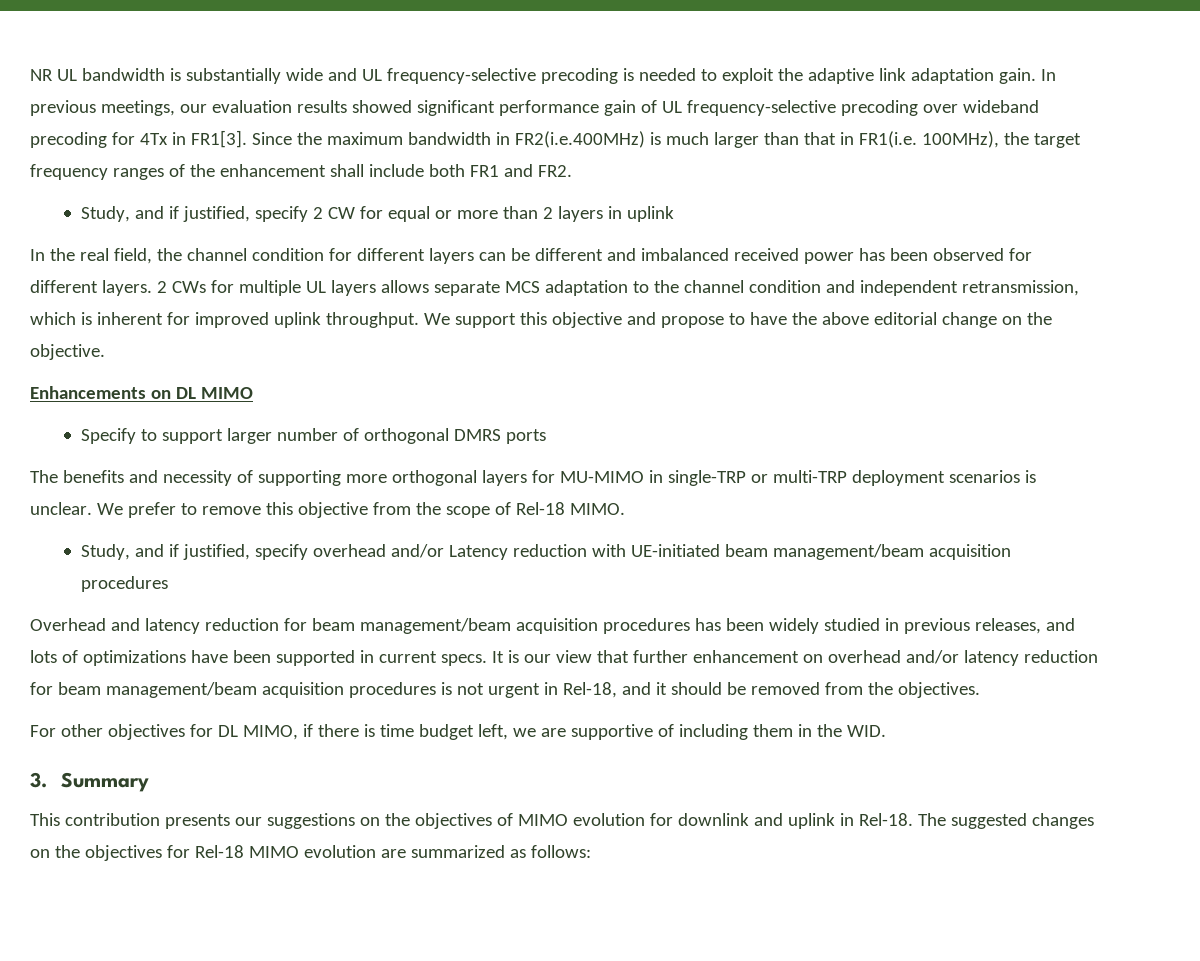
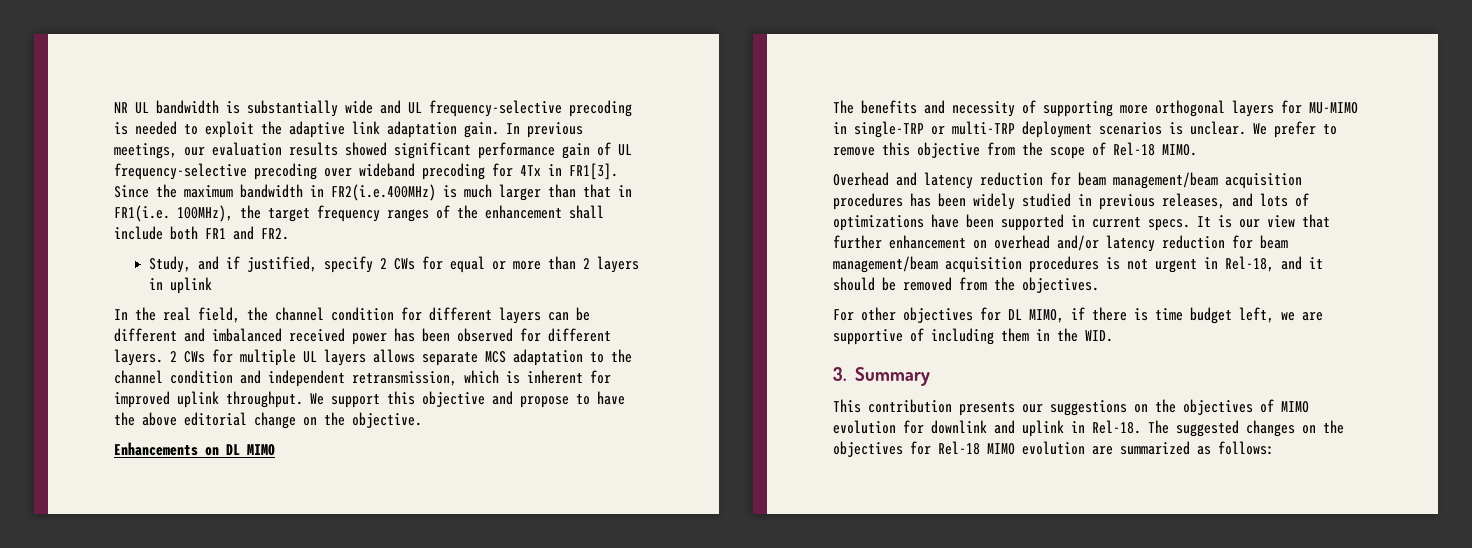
- Study, and if justified, specify 2 CW for equal or more than 2 layers in uplink
+ Study, and if justified, specify 2 CWs for equal or more than 2 layers in uplink
- Specify to support larger number of orthogonal DMRS ports
- Study, and if justified, specify overhead and/or Latency reduction with UE-initiated beam management/beam acquisition procedures

